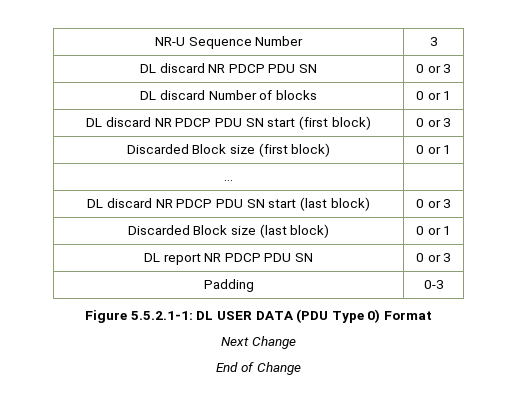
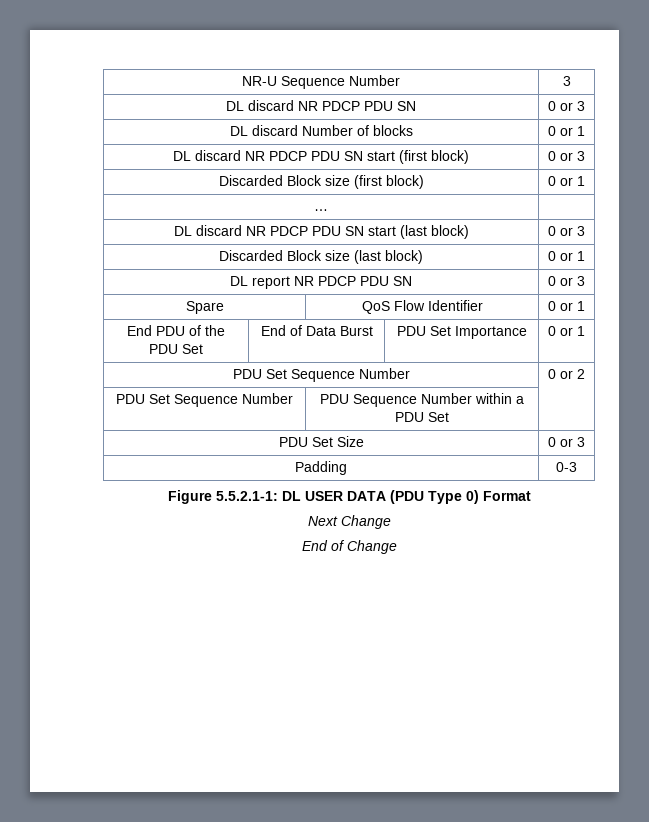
+ Spare | QoS Flow Identifier | 0 or 1
+ End PDU of the PDU Set | End of Data Burst | PDU Set Importance | 0 or 1
+ PDU Set Sequence Number | 0 or 2
+ PDU Set Sequence Number | PDU Sequence Number within a PDU Set |
+ PDU Set Size | 0 or 3

